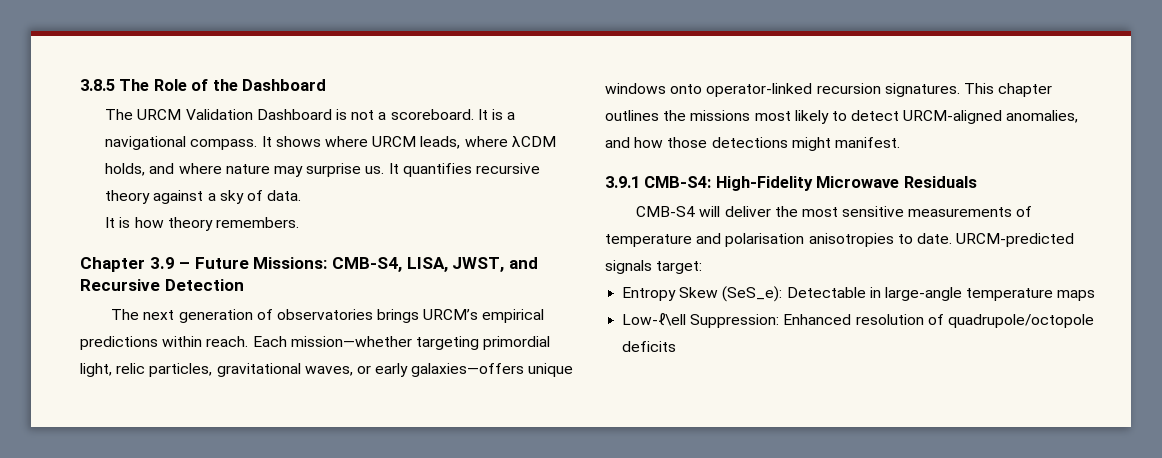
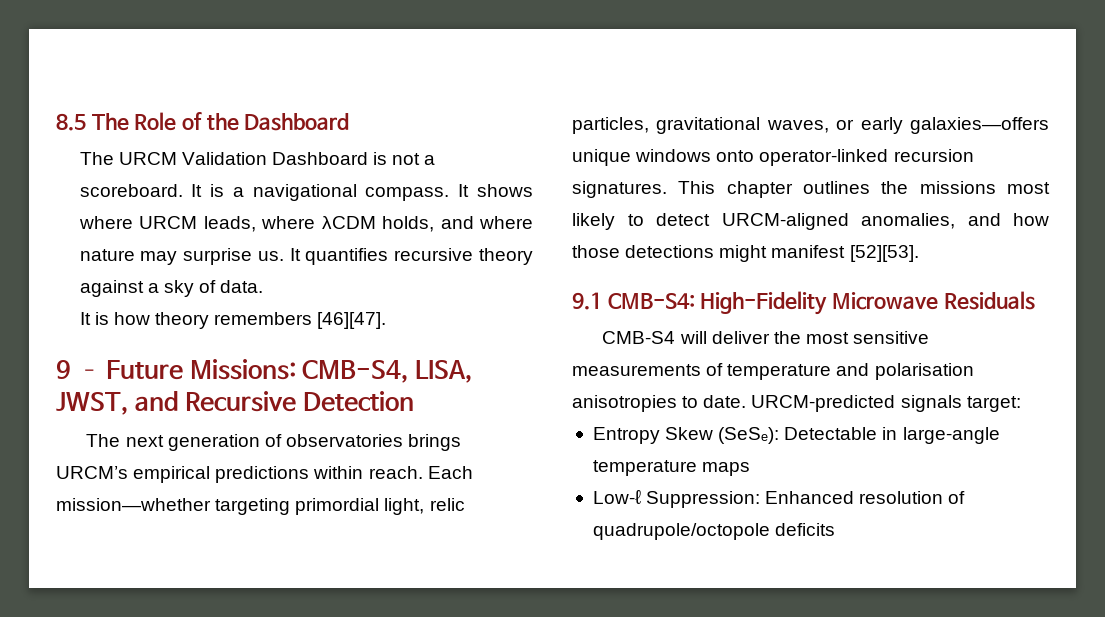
- 3.8.5 The Role of the Dashboard
+ 8.5 The Role of the Dashboard
- It is how theory remembers.
- Chapter 3.9 – Future Missions: CMB-S4, LISA, JWST, and Recursive Detection
+ It is how theory remembers [46][47].
+ 9 – Future Missions: CMB-S4, LISA, JWST, and Recursive Detection
- This chapter outlines the missions most likely to detect URCM-aligned anomalies, and how those detections might manifest.
- 3.9.1 CMB-S4: High-Fidelity Microwave Residuals
+ This chapter outlines the missions most likely to detect URCM-aligned anomalies, and how those detections might manifest [52][53].
+ 9.1 CMB-S4: High-Fidelity Microwave Residuals
- Entropy Skew (SeS_e): Detectable in large-angle temperature maps
+ Entropy Skew (SeSₑ): Detectable in large-angle temperature maps
- Low-ℓ\ell Suppression: Enhanced resolution of quadrupole/octopole deficits
+ Low-ℓ Suppression: Enhanced resolution of quadrupole/octopole deficits

